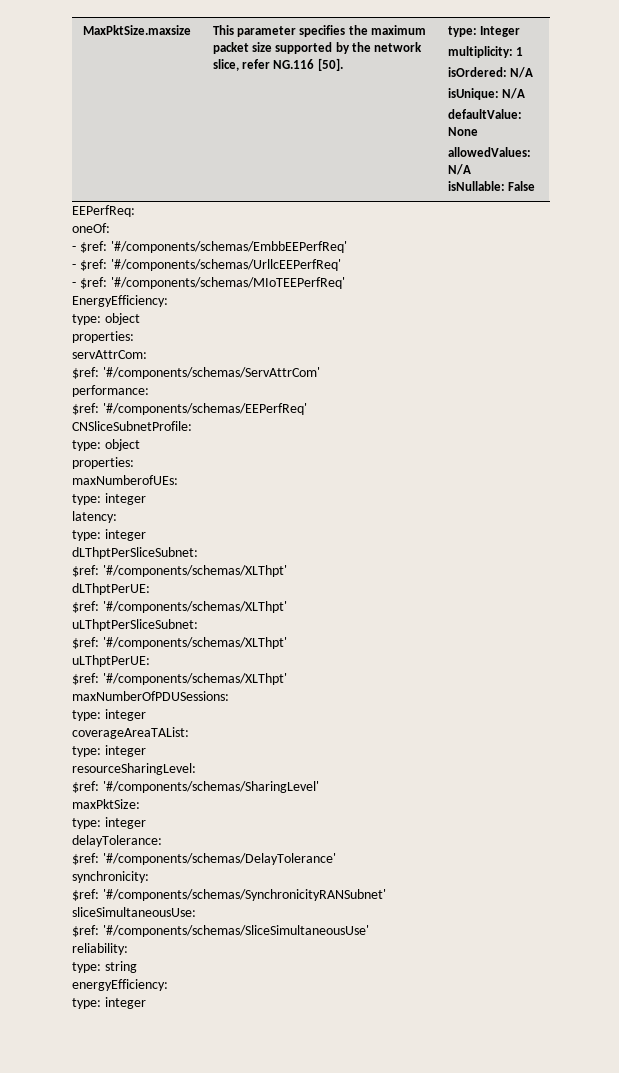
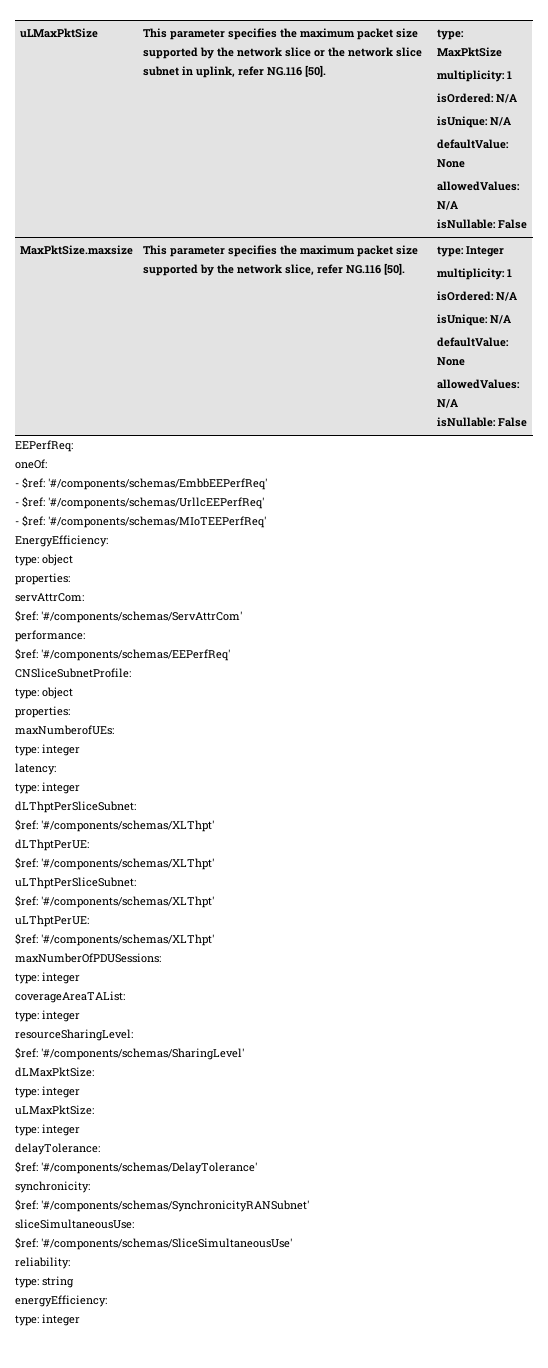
+ uLMaxPktSize | This parameter specifies the maximum packet size supported by the network slice or the network slice subnet in uplink, refer NG.116 [50]. | type: MaxPktSize
+ multiplicity: 1
+ isOrdered: N/A
+ isUnique: N/A
+ defaultValue: None
+ allowedValues: N/A
+ isNullable: False
- maxPktSize:
+ dLMaxPktSize:
+ type: integer
+ uLMaxPktSize:

